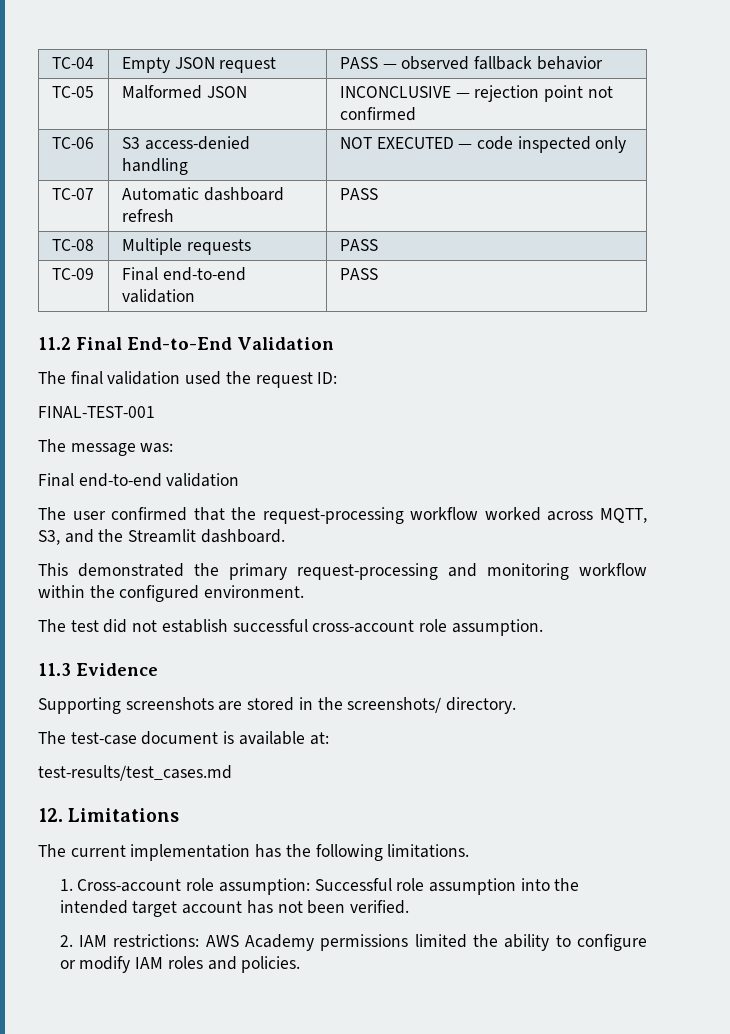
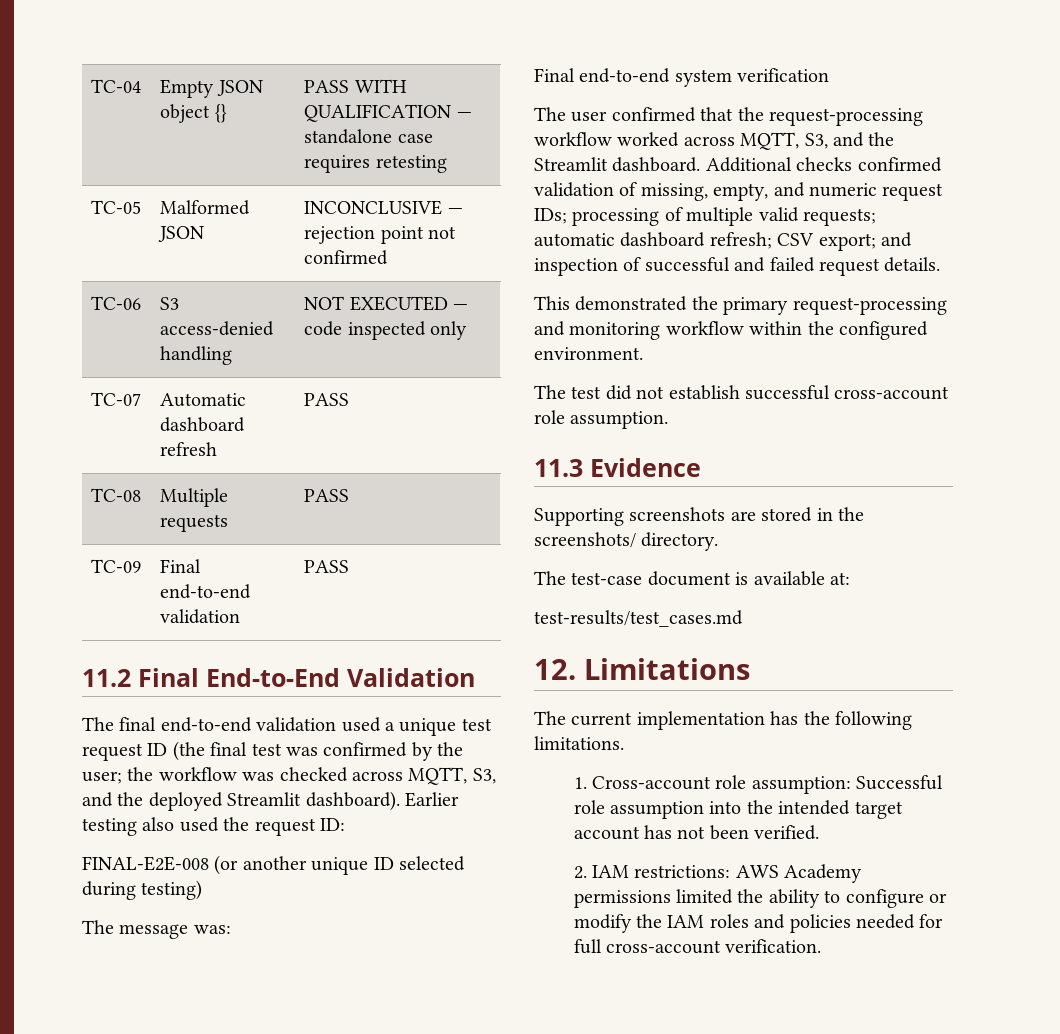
- TC-04 | Empty JSON request | PASS — observed fallback behavior
+ TC-04 | Empty JSON object {} | PASS WITH QUALIFICATION — standalone case requires retesting
- The final validation used the request ID:
- FINAL-TEST-001
+ The final end-to-end validation used a unique test request ID (the final test was confirmed by the user; the workflow was checked across MQTT, S3, and the deployed Streamlit dashboard). Earlier testing also used the request ID:
+ FINAL-E2E-008 (or another unique ID selected during testing)
  The message was:
- Final end-to-end validation
+ Final end-to-end system verification
+ Additional checks confirmed validation of missing, empty, and numeric request IDs; processing of multiple valid requests; automatic dashboard refresh; CSV export; and inspection of successful and failed request details.
- 2. IAM restrictions: AWS Academy permissions limited the ability to configure or modify IAM roles and policies.
+ 2. IAM restrictions: AWS Academy permissions limited the ability to configure or modify the IAM roles and policies needed for full cross-account verification.

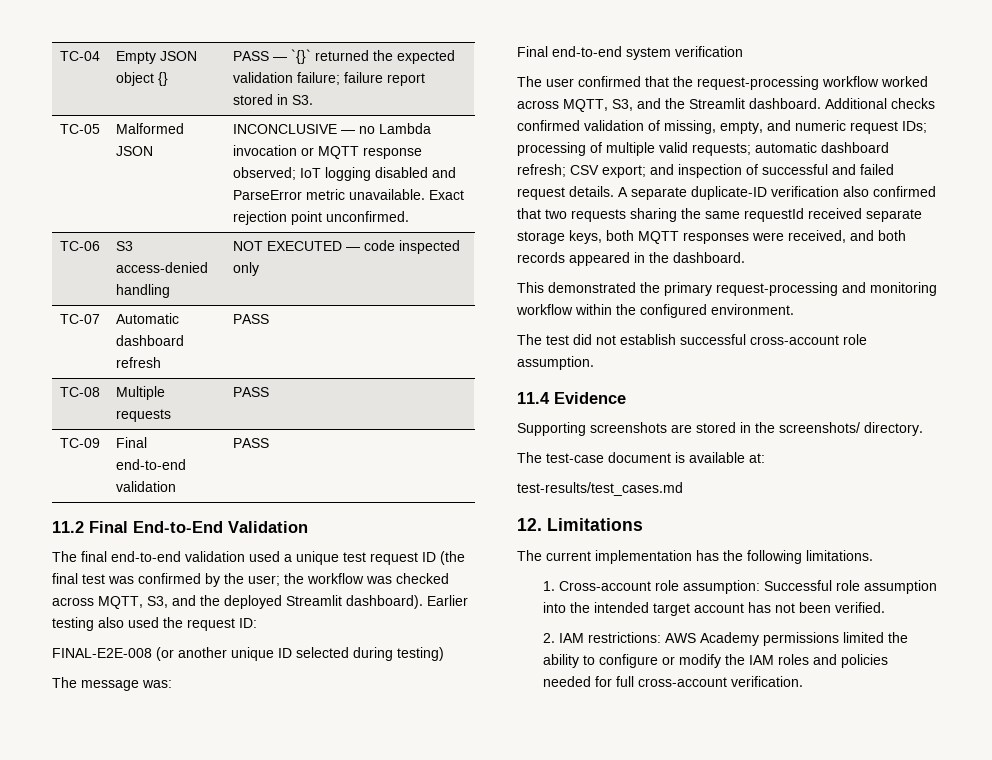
- TC-04 | Empty JSON object {} | PASS WITH QUALIFICATION — standalone case requires retesting
+ TC-04 | Empty JSON object {} | PASS — `{}` returned the expected validation failure; failure report stored in S3.
- TC-05 | Malformed JSON | INCONCLUSIVE — rejection point not confirmed
+ TC-05 | Malformed JSON | INCONCLUSIVE — no Lambda invocation or MQTT response observed; IoT logging disabled and ParseError metric unavailable. Exact rejection point unconfirmed.
+ A separate duplicate-ID verification also confirmed that two requests sharing the same requestId received separate storage keys, both MQTT responses were received, and both records appeared in the dashboard.
- 11.3 Evidence
+ 11.4 Evidence

